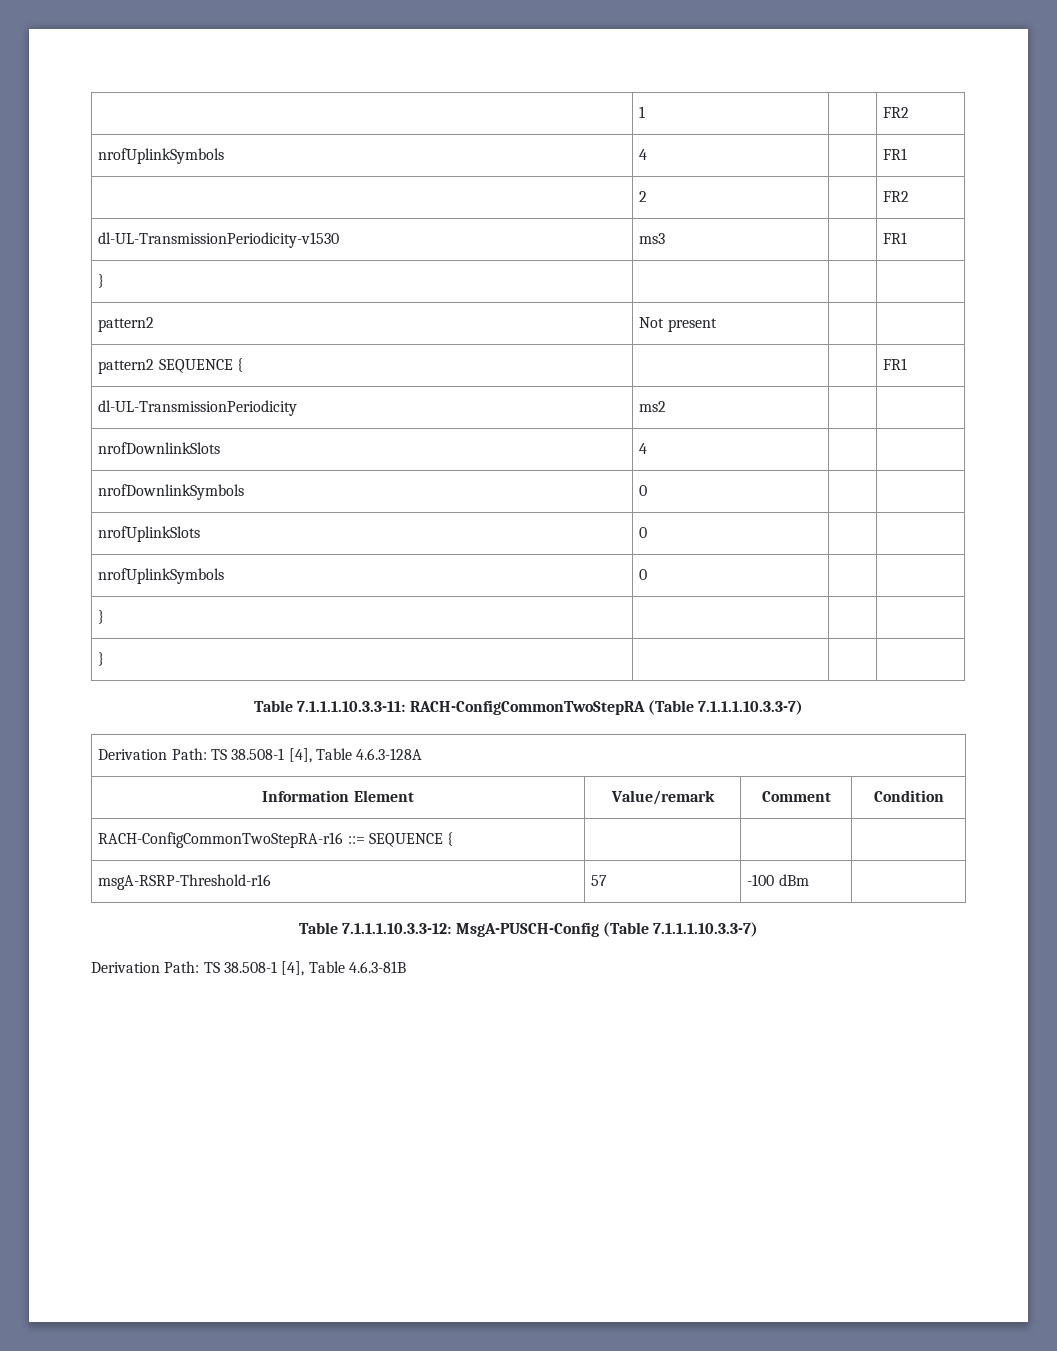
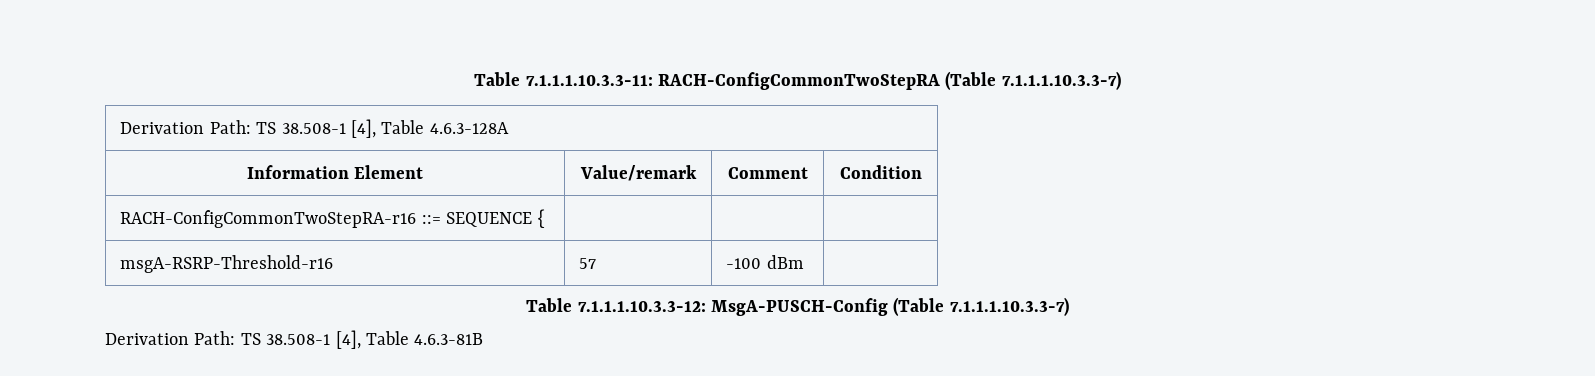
- | 1 | | FR2
- nrofUplinkSymbols | 4 | | FR1
- | 2 | | FR2
- dl-UL-TransmissionPeriodicity-v1530 | ms3 | | FR1
- } | | |
- pattern2 | Not present | |
- pattern2 SEQUENCE { | | | FR1
- dl-UL-TransmissionPeriodicity | ms2 | |
- nrofDownlinkSlots | 4 | |
- nrofDownlinkSymbols | 0 | |
- nrofUplinkSlots | 0 | |
- nrofUplinkSymbols | 0 | |
- } | | |
- } | | |

